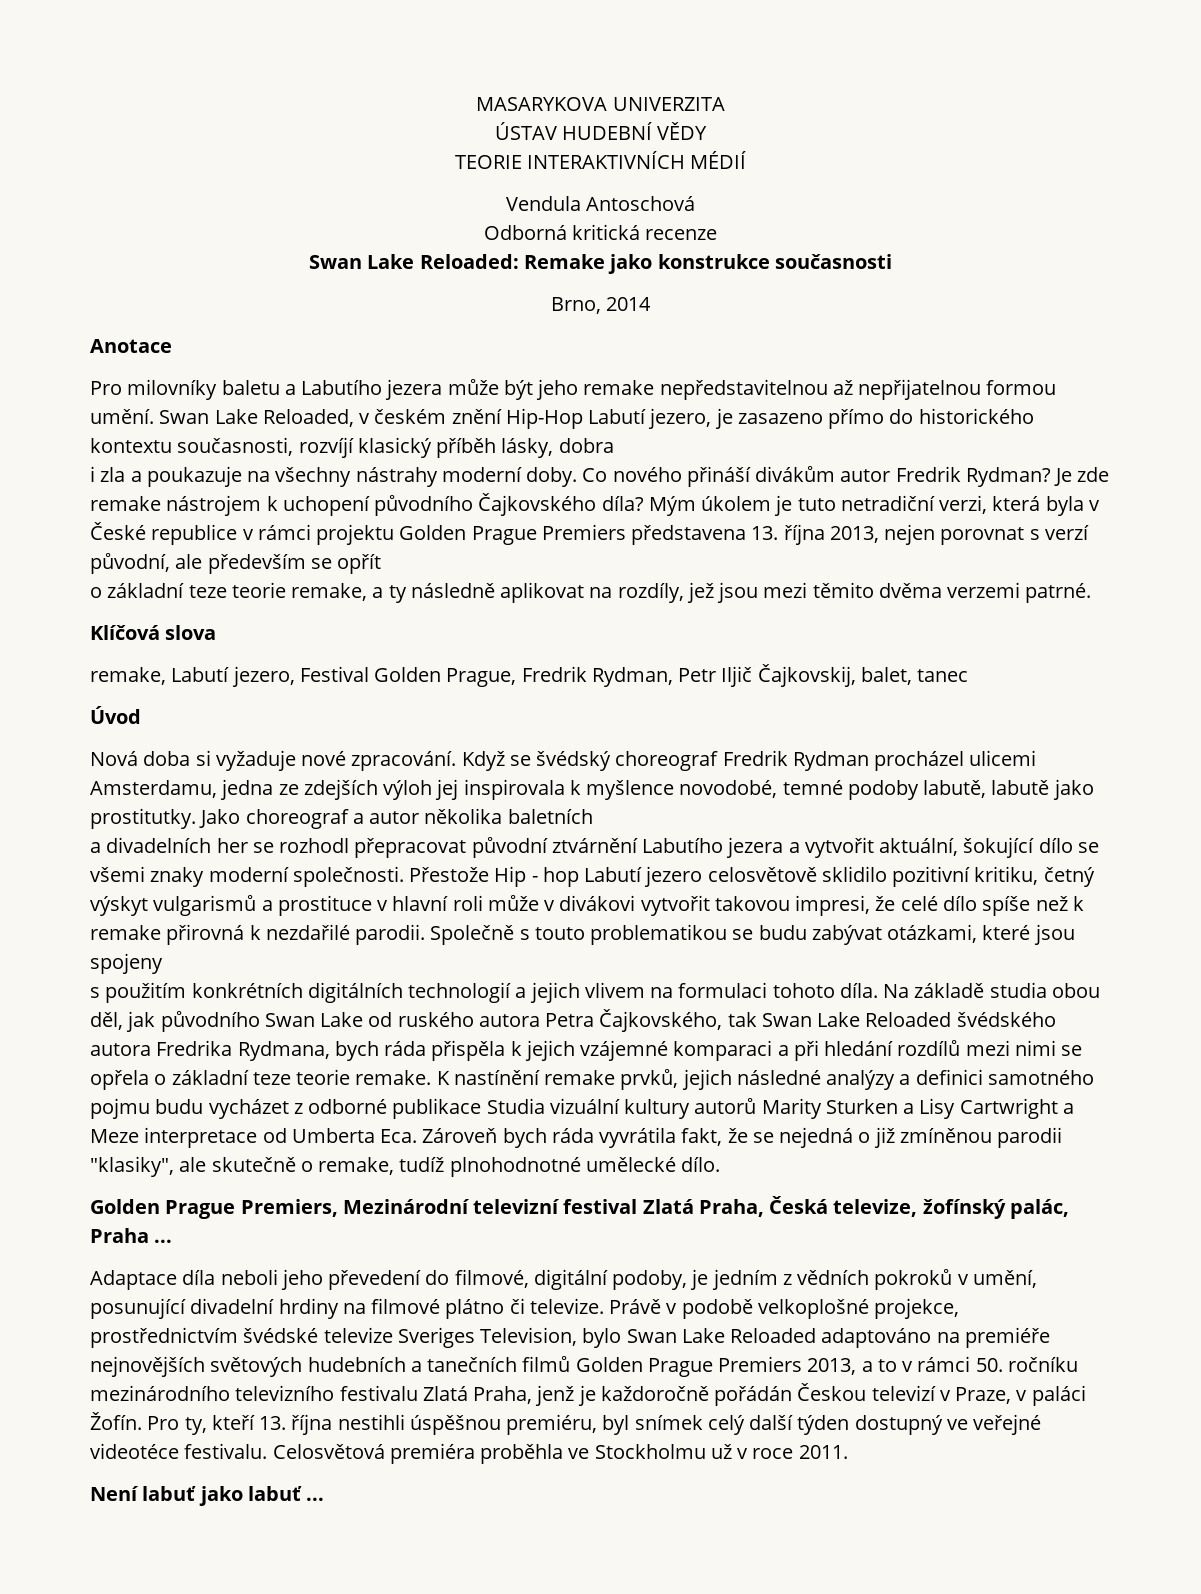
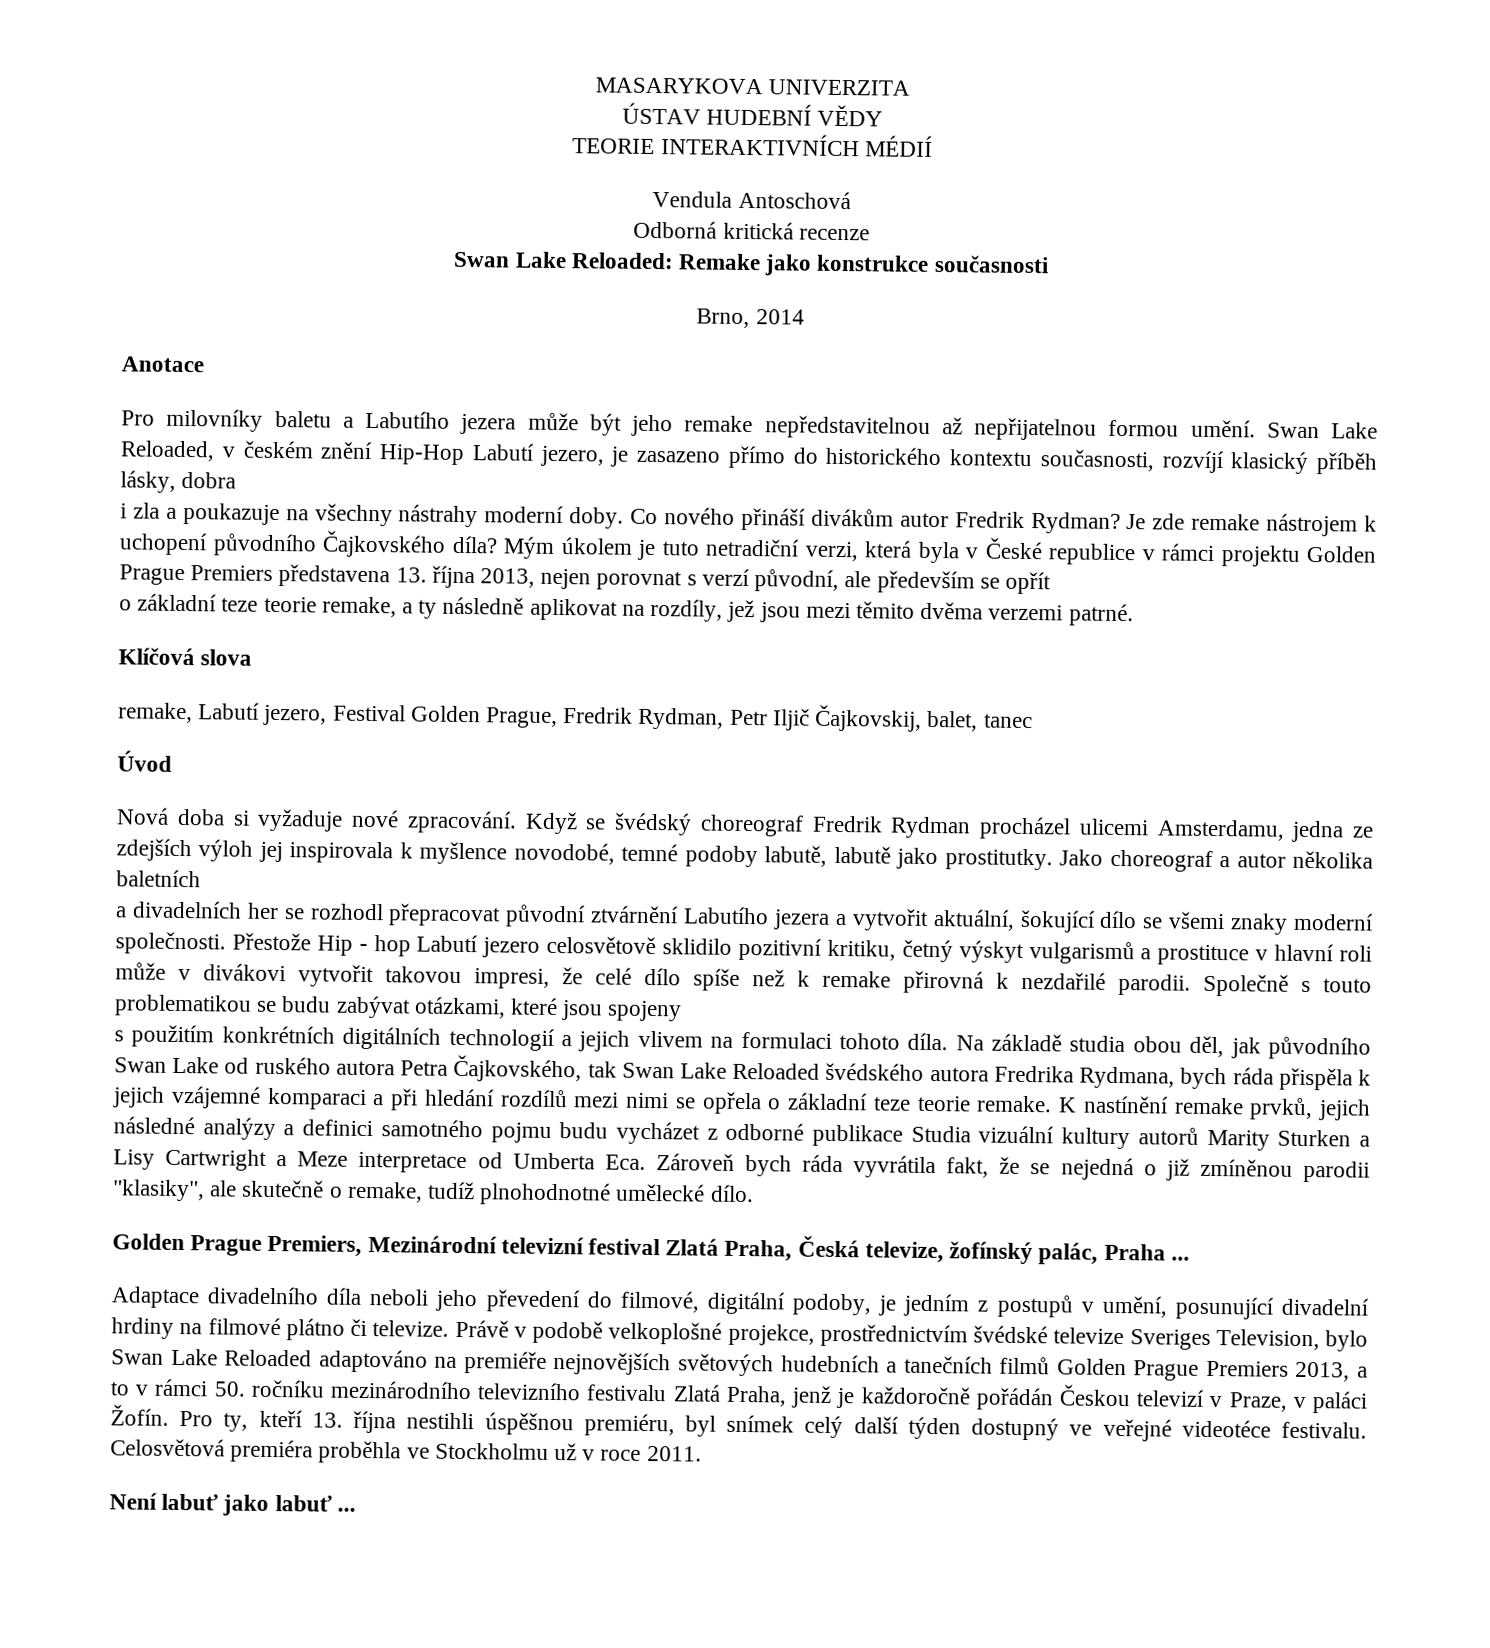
- Adaptace díla neboli jeho převedení do filmové, digitální podoby, je jedním z vědních pokroků v umění, posunující divadelní hrdiny na filmové plátno či televize.
+ Adaptace divadelního díla neboli jeho převedení do filmové, digitální podoby, je jedním z postupů v umění, posunující divadelní hrdiny na filmové plátno či televize.

